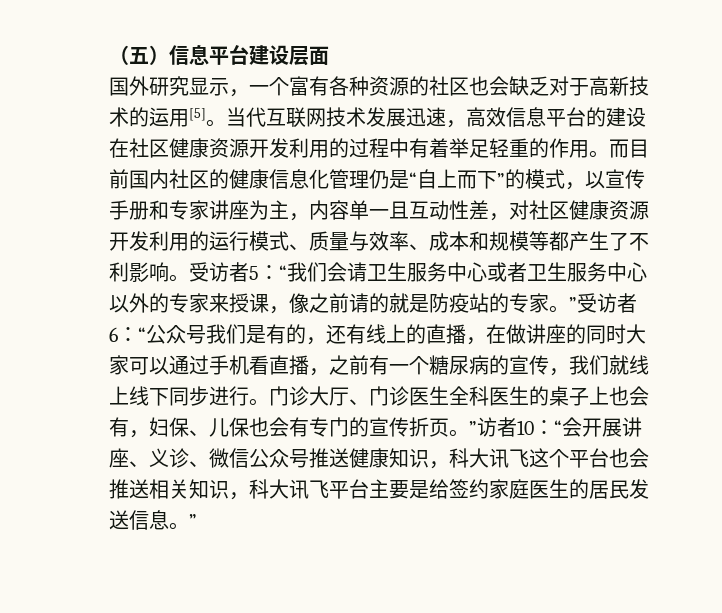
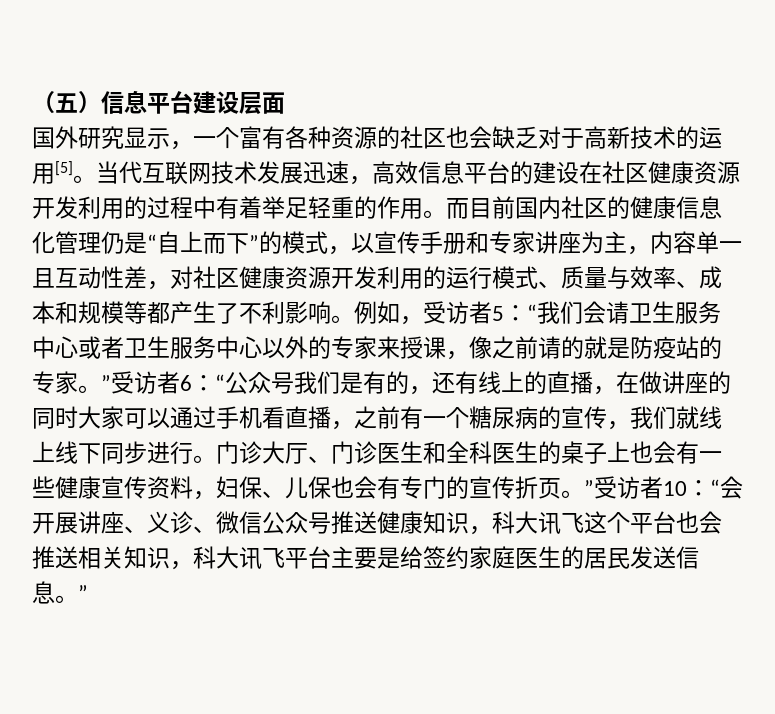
- 受访者5：“我们会请卫生服务中心或者卫生服务中心以外的专家来授课，像之前请的就是防疫站的专家。”受访者6：“公众号我们是有的，还有线上的直播，在做讲座的同时大家可以通过手机看直播，之前有一个糖尿病的宣传，我们就线上线下同步进行。
+ 例如，受访者5：“我们会请卫生服务中心或者卫生服务中心以外的专家来授课，像之前请的就是防疫站的专家。”受访者6：“公众号我们是有的，还有线上的直播，在做讲座的同时大家可以通过手机看直播，之前有一个糖尿病的宣传，我们就线上线下同步进行。
- 门诊大厅、门诊医生全科医生的桌子上也会有，妇保、儿保也会有专门的宣传折页。”访者10：“会开展讲座、义诊、微信公众号推送健康知识，科大讯飞这个平台也会推送相关知识，科大讯飞平台主要是给签约家庭医生的居民发送信息。”
+ 门诊大厅、门诊医生和全科医生的桌子上也会有一些健康宣传资料，妇保、儿保也会有专门的宣传折页。”受访者10：“会开展讲座、义诊、微信公众号推送健康知识，科大讯飞这个平台也会推送相关知识，科大讯飞平台主要是给签约家庭医生的居民发送信息。”

